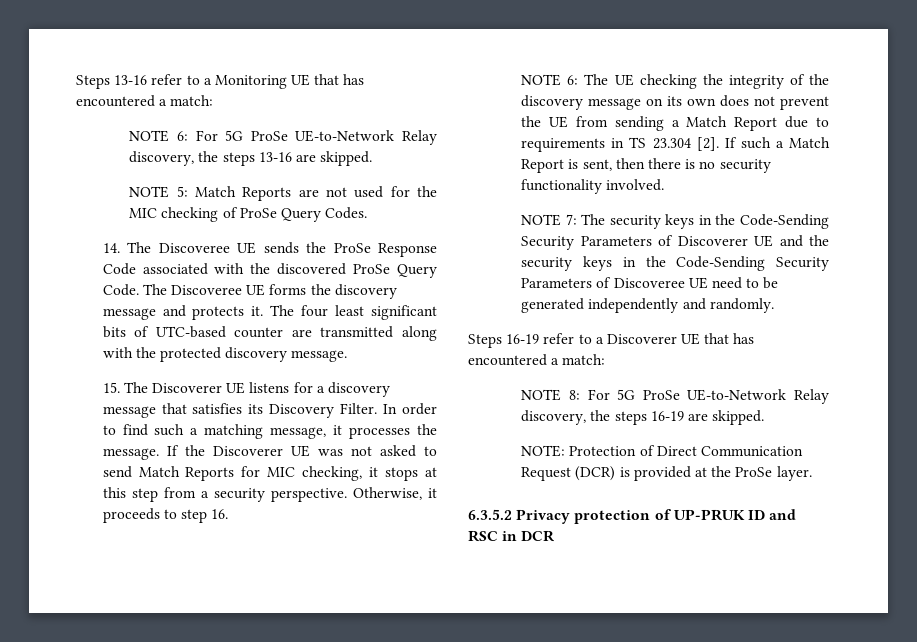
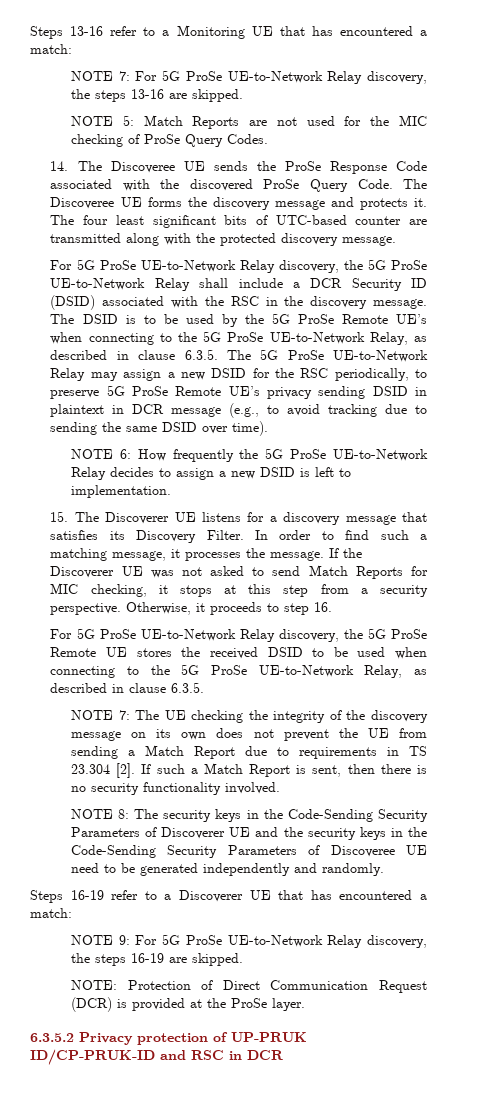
- NOTE 6: For 5G ProSe UE-to-Network Relay discovery, the steps 13-16 are skipped.
+ NOTE 7: For 5G ProSe UE-to-Network Relay discovery, the steps 13-16 are skipped.
+ For 5G ProSe UE-to-Network Relay discovery, the 5G ProSe UE-to-Network Relay shall include a DCR Security ID (DSID) associated with the RSC in the discovery message. The DSID is to be used by the 5G ProSe Remote UE’s when connecting to the 5G ProSe UE-to-Network Relay, as described in clause 6.3.5. The 5G ProSe UE-to-Network Relay may assign a new DSID for the RSC periodically, to preserve 5G ProSe Remote UE’s privacy sending DSID in plaintext in DCR message (e.g., to avoid tracking due to sending the same DSID over time).
+ NOTE 6: How frequently the 5G ProSe UE-to-Network Relay decides to assign a new DSID is left to implementation.
- NOTE 6: The UE checking the integrity of the discovery message on its own does not prevent the UE from sending a Match Report due to requirements in TS 23.304 [2].
+ For 5G ProSe UE-to-Network Relay discovery, the 5G ProSe Remote UE stores the received DSID to be used when connecting to the 5G ProSe UE-to-Network Relay, as described in clause 6.3.5.
+ NOTE 7: The UE checking the integrity of the discovery message on its own does not prevent the UE from sending a Match Report due to requirements in TS 23.304 [2].
- NOTE 7: The security keys in the Code-Sending Security Parameters of Discoverer UE and the security keys in the Code-Sending Security Parameters of Discoveree UE need to be generated independently and randomly.
+ NOTE 8: The security keys in the Code-Sending Security Parameters of Discoverer UE and the security keys in the Code-Sending Security Parameters of Discoveree UE need to be generated independently and randomly.
- NOTE 8: For 5G ProSe UE-to-Network Relay discovery, the steps 16-19 are skipped.
+ NOTE 9: For 5G ProSe UE-to-Network Relay discovery, the steps 16-19 are skipped.
- 6.3.5.2 Privacy protection of UP-PRUK ID and RSC in DCR
+ 6.3.5.2 Privacy protection of UP-PRUK ID/CP-PRUK-ID and RSC in DCR

